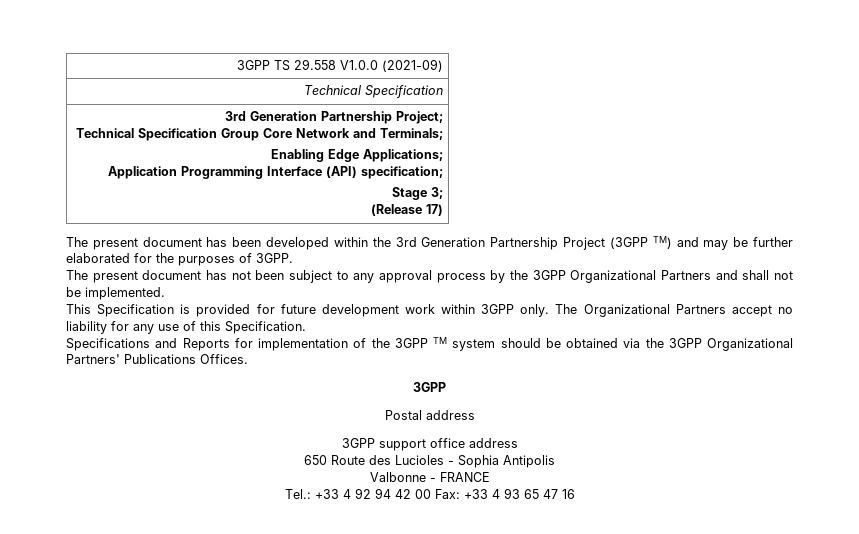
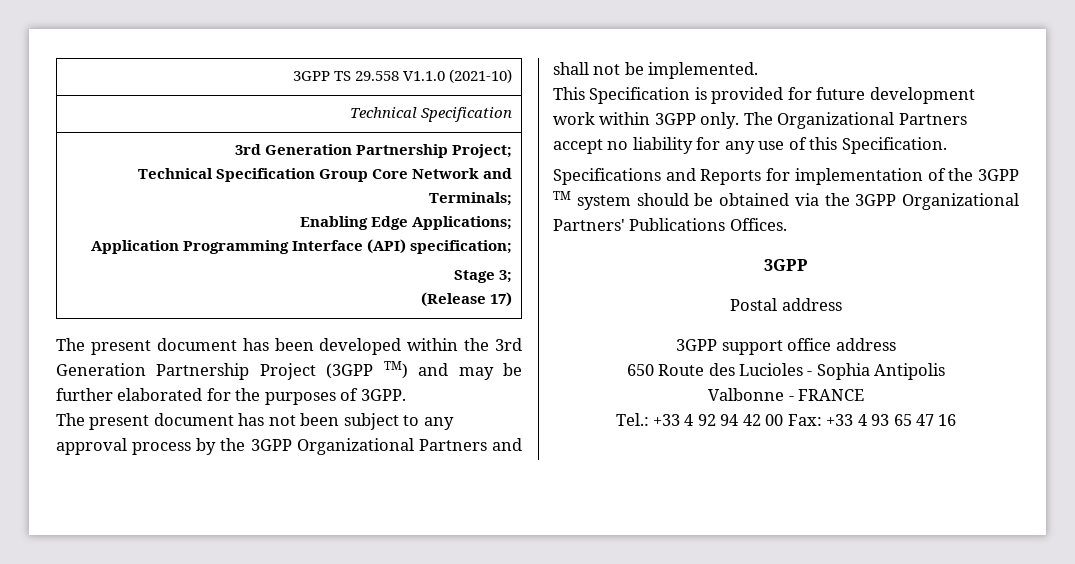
- 3GPP TS 29.558 V1.0.0 (2021-09)
+ 3GPP TS 29.558 V1.1.0 (2021-10)

